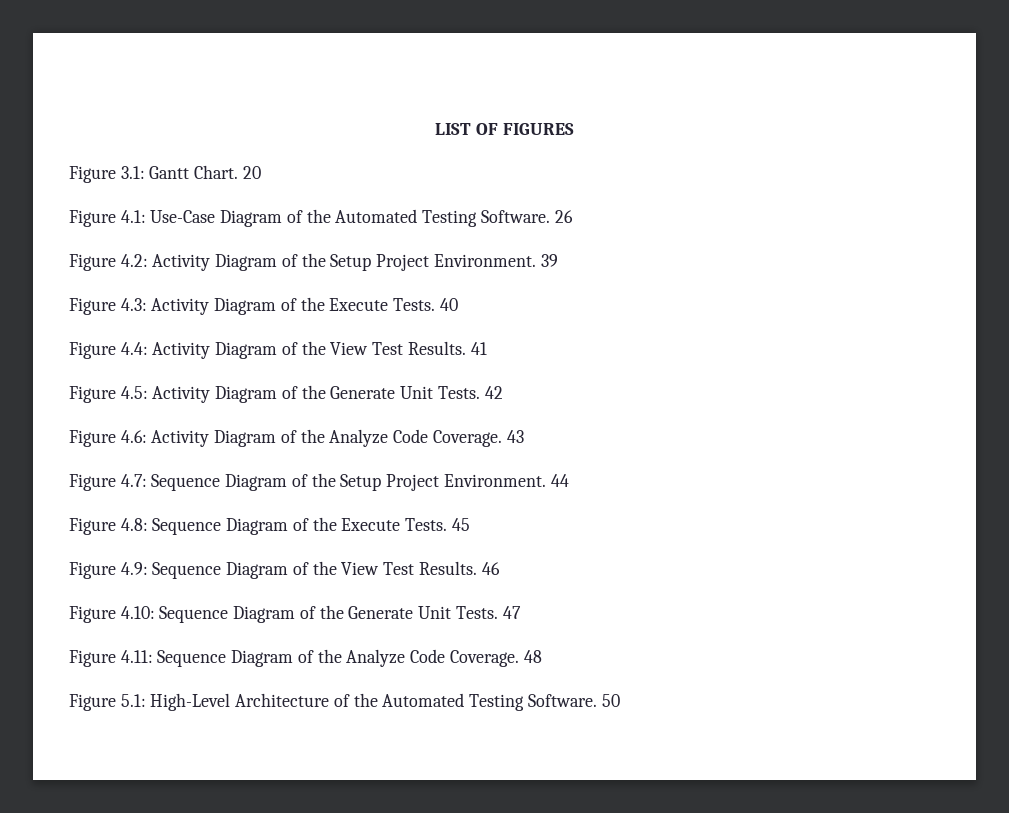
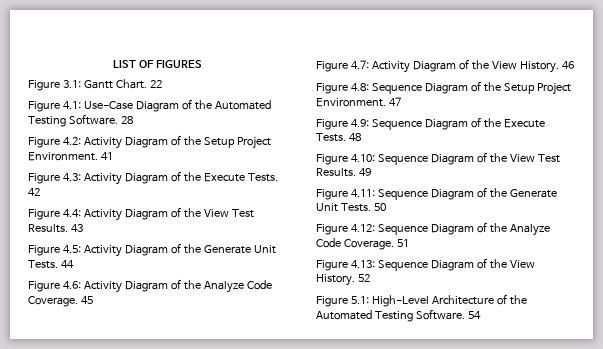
- 20
+ 22
- 26
+ 28
- 39
+ 41
- 40
+ 42
- 41
+ 43
- 42
+ 44
- 43
+ 45
- Figure 4.7: Sequence Diagram of the Setup Project Environment.
+ Figure 4.7: Activity Diagram of the View History. 46
+ Figure 4.8: Sequence Diagram of the Setup Project Environment.
- 44
- Figure 4.8: Sequence Diagram of the Execute Tests. 45
+ 47
- Figure 4.9: Sequence Diagram of the View Test Results. 46
+ Figure 4.9: Sequence Diagram of the Execute Tests. 48
- Figure 4.10: Sequence Diagram of the Generate Unit Tests. 47
+ Figure 4.10: Sequence Diagram of the View Test Results. 49
- Figure 4.11: Sequence Diagram of the Analyze Code Coverage. 48
+ Figure 4.11: Sequence Diagram of the Generate Unit Tests. 50
+ Figure 4.12: Sequence Diagram of the Analyze Code Coverage. 51
+ Figure 4.13: Sequence Diagram of the View History. 52
- 50
+ 54

